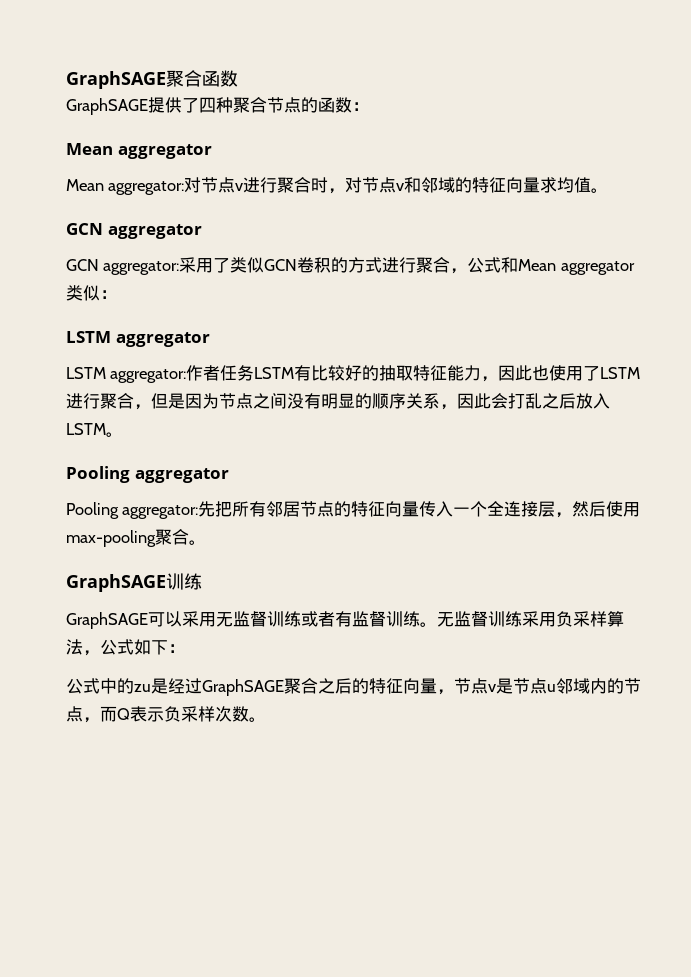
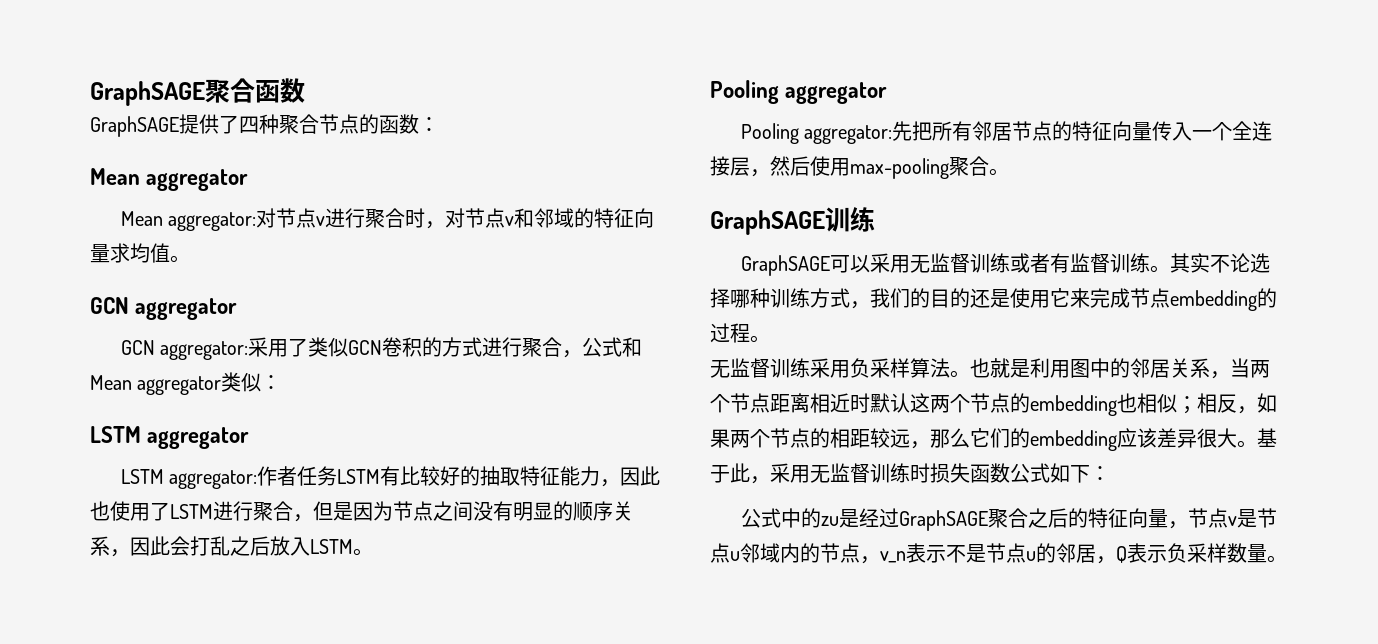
- GraphSAGE可以采用无监督训练或者有监督训练。无监督训练采用负采样算法，公式如下：
+ GraphSAGE可以采用无监督训练或者有监督训练。其实不论选择哪种训练方式，我们的目的还是使用它来完成节点embedding的过程。
+ 无监督训练采用负采样算法。也就是利用图中的邻居关系，当两个节点距离相近时默认这两个节点的embedding也相似；相反，如果两个节点的相距较远，那么它们的embedding应该差异很大。基于此，采用无监督训练时损失函数公式如下：
- 公式中的zu是经过GraphSAGE聚合之后的特征向量，节点v是节点u邻域内的节点，而Q表示负采样次数。
+ 公式中的zu是经过GraphSAGE聚合之后的特征向量，节点v是节点u邻域内的节点，v_n表示不是节点u的邻居，Q表示负采样数量。

